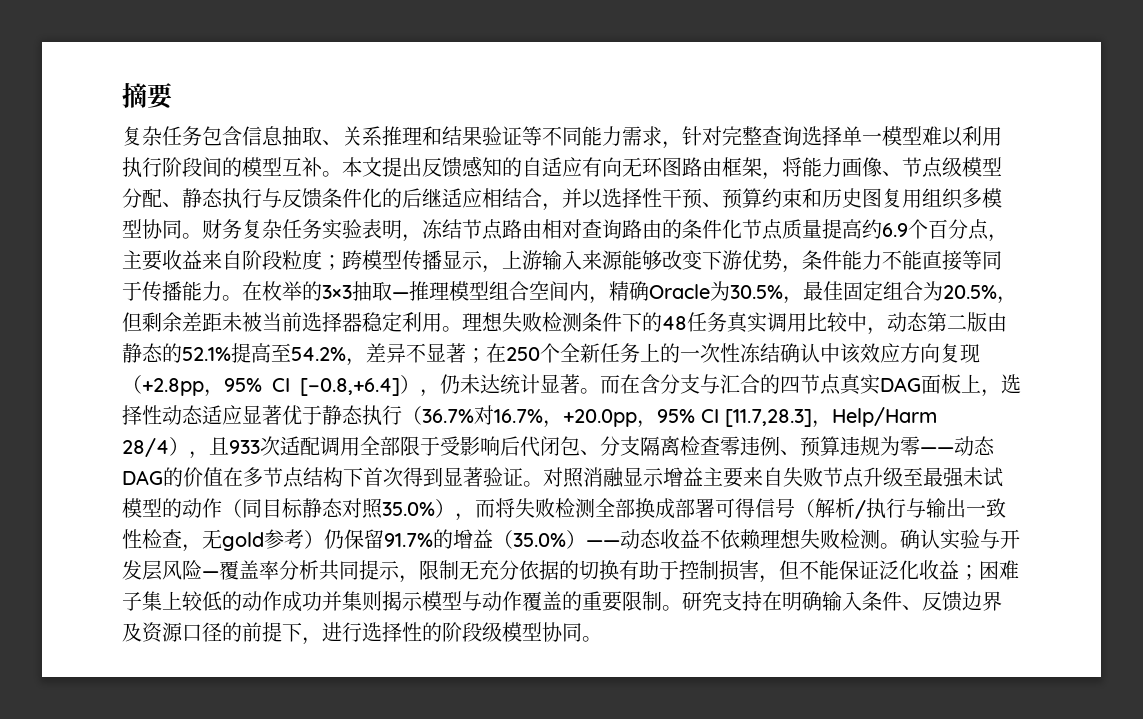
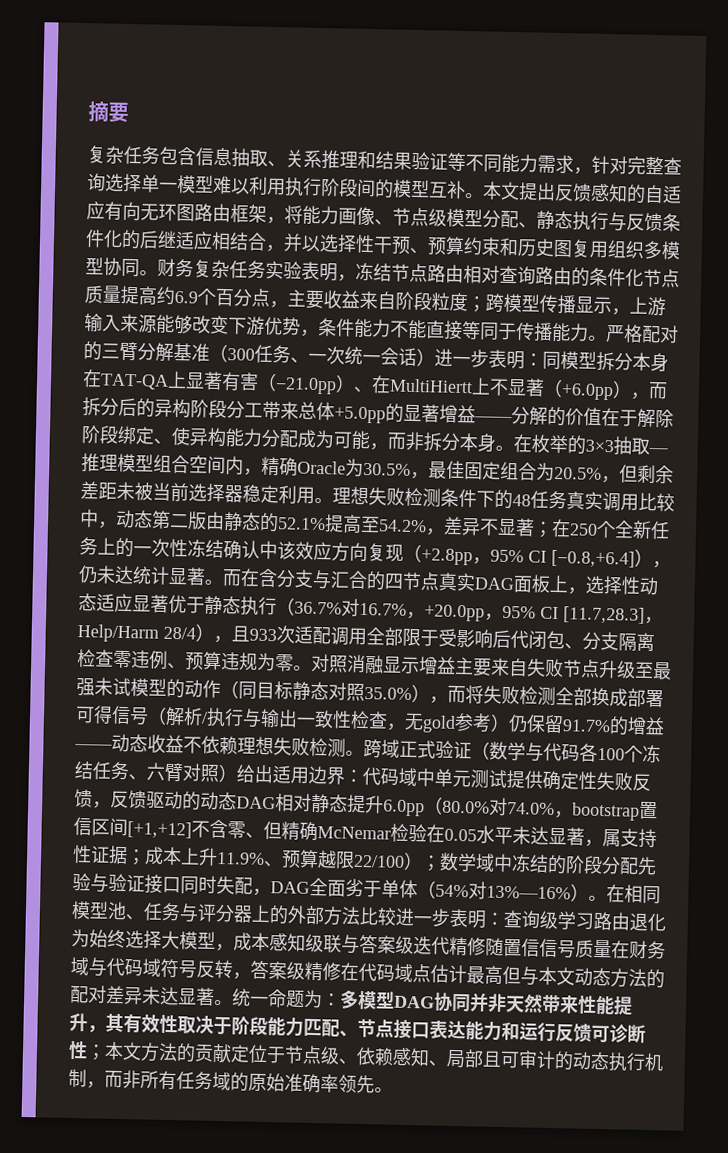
+ 严格配对的三臂分解基准（300任务、一次统一会话）进一步表明：同模型拆分本身在TAT-QA上显著有害（−21.0pp）、在MultiHiertt上不显著（+6.0pp），而拆分后的异构阶段分工带来总体+5.0pp的显著增益——分解的价值在于解除阶段绑定、使异构能力分配成为可能，而非拆分本身。
- 而在含分支与汇合的四节点真实DAG面板上，选择性动态适应显著优于静态执行（36.7%对16.7%，+20.0pp，95% CI [11.7,28.3]，Help/Harm 28/4），且933次适配调用全部限于受影响后代闭包、分支隔离检查零违例、预算违规为零——动态DAG的价值在多节点结构下首次得到显著验证。
+ 而在含分支与汇合的四节点真实DAG面板上，选择性动态适应显著优于静态执行（36.7%对16.7%，+20.0pp，95% CI [11.7,28.3]，Help/Harm 28/4），且933次适配调用全部限于受影响后代闭包、分支隔离检查零违例、预算违规为零。
- 对照消融显示增益主要来自失败节点升级至最强未试模型的动作（同目标静态对照35.0%），而将失败检测全部换成部署可得信号（解析/执行与输出一致性检查，无gold参考）仍保留91.7%的增益（35.0%）——动态收益不依赖理想失败检测。
+ 对照消融显示增益主要来自失败节点升级至最强未试模型的动作（同目标静态对照35.0%），而将失败检测全部换成部署可得信号（解析/执行与输出一致性检查，无gold参考）仍保留91.7%的增益——动态收益不依赖理想失败检测。
- 确认实验与开发层风险—覆盖率分析共同提示，限制无充分依据的切换有助于控制损害，但不能保证泛化收益；困难子集上较低的动作成功并集则揭示模型与动作覆盖的重要限制。研究支持在明确输入条件、反馈边界及资源口径的前提下，进行选择性的阶段级模型协同。
+ 跨域正式验证（数学与代码各100个冻结任务、六臂对照）给出适用边界：代码域中单元测试提供确定性失败反馈，反馈驱动的动态DAG相对静态提升6.0pp（80.0%对74.0%，bootstrap置信区间[+1,+12]不含零、但精确McNemar检验在0.05水平未达显著，属支持性证据；成本上升11.9%、预算越限22/100）；数学域中冻结的阶段分配先验与验证接口同时失配，DAG全面劣于单体（54%对13%—16%）。在相同模型池、任务与评分器上的外部方法比较进一步表明：查询级学习路由退化为始终选择大模型，成本感知级联与答案级迭代精修随置信信号质量在财务域与代码域符号反转，答案级精修在代码域点估计最高但与本文动态方法的配对差异未达显著。统一命题为：多模型DAG协同并非天然带来性能提升，其有效性取决于阶段能力匹配、节点接口表达能力和运行反馈可诊断性；本文方法的贡献定位于节点级、依赖感知、局部且可审计的动态执行机制，而非所有任务域的原始准确率领先。

